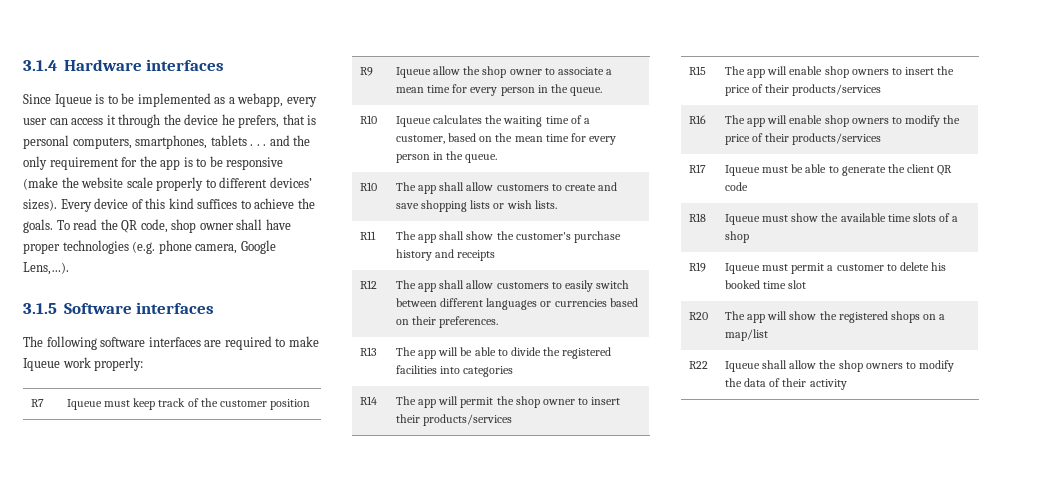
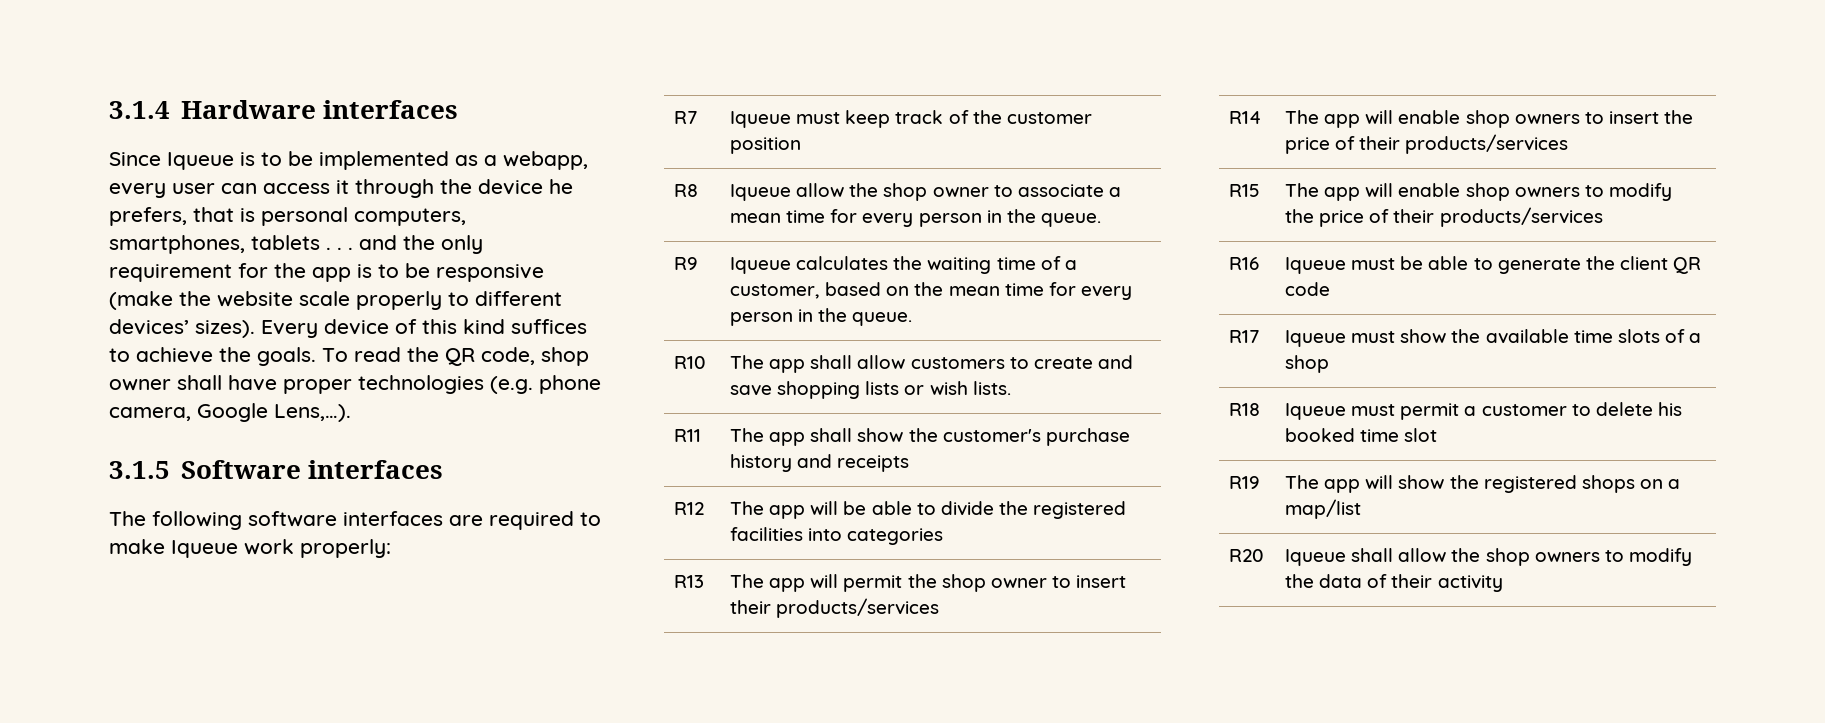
- R9 | Iqueue allow the shop owner to associate a mean time for every person in the queue.
+ R8 | Iqueue allow the shop owner to associate a mean time for every person in the queue.
- R10 | Iqueue calculates the waiting time of a customer, based on the mean time for every person in the queue.
+ R9 | Iqueue calculates the waiting time of a customer, based on the mean time for every person in the queue.
- R12 | The app shall allow customers to easily switch between different languages or currencies based on their preferences.
- R13 | The app will be able to divide the registered facilities into categories
+ R12 | The app will be able to divide the registered facilities into categories
- R14 | The app will permit the shop owner to insert their products/services
+ R13 | The app will permit the shop owner to insert their products/services
- R15 | The app will enable shop owners to insert the price of their products/services
+ R14 | The app will enable shop owners to insert the price of their products/services
- R16 | The app will enable shop owners to modify the price of their products/services
+ R15 | The app will enable shop owners to modify the price of their products/services
- R17 | Iqueue must be able to generate the client QR code
+ R16 | Iqueue must be able to generate the client QR code
- R18 | Iqueue must show the available time slots of a shop
+ R17 | Iqueue must show the available time slots of a shop
- R19 | Iqueue must permit a customer to delete his booked time slot
+ R18 | Iqueue must permit a customer to delete his booked time slot
- R20 | The app will show the registered shops on a map/list
+ R19 | The app will show the registered shops on a map/list
- R22 | Iqueue shall allow the shop owners to modify the data of their activity
+ R20 | Iqueue shall allow the shop owners to modify the data of their activity

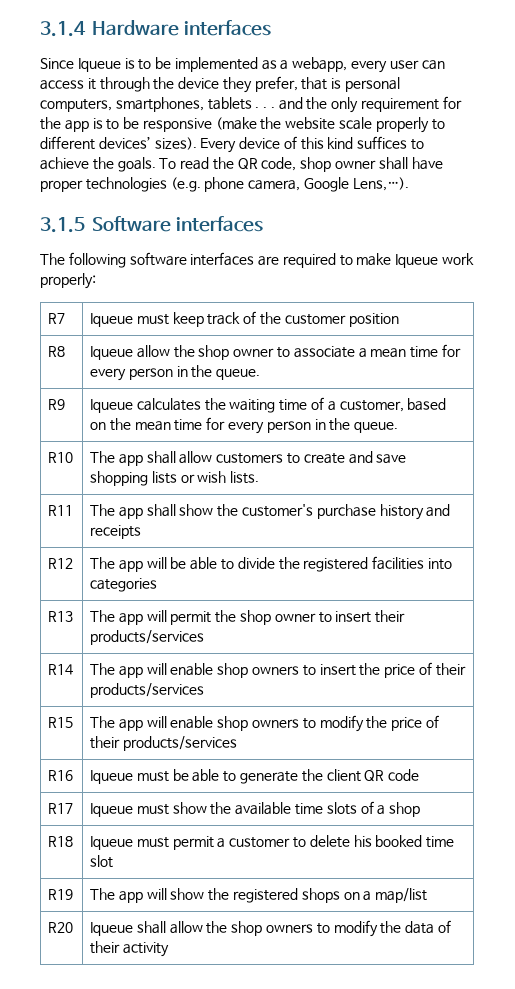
- Since Iqueue is to be implemented as a webapp, every user can access it through the device he prefers, that is personal computers, smartphones, tablets . . . and the only requirement for the app is to be responsive (make the website scale properly to different devices’ sizes).
+ Since Iqueue is to be implemented as a webapp, every user can access it through the device they prefer, that is personal computers, smartphones, tablets . . . and the only requirement for the app is to be responsive (make the website scale properly to different devices’ sizes).

